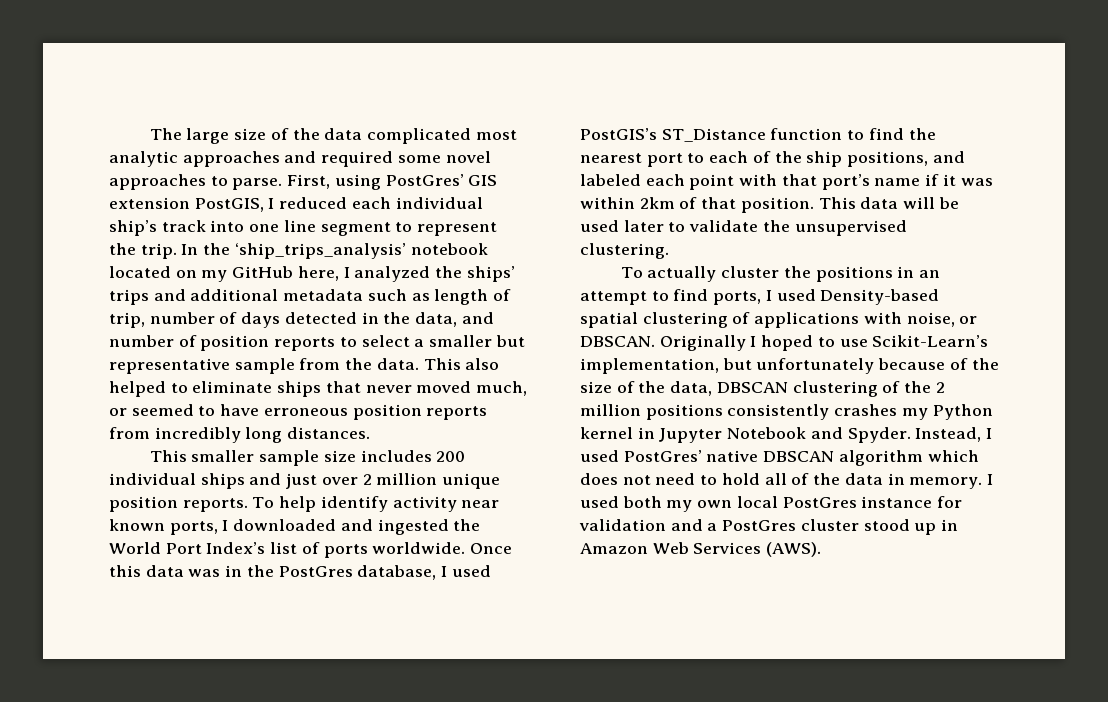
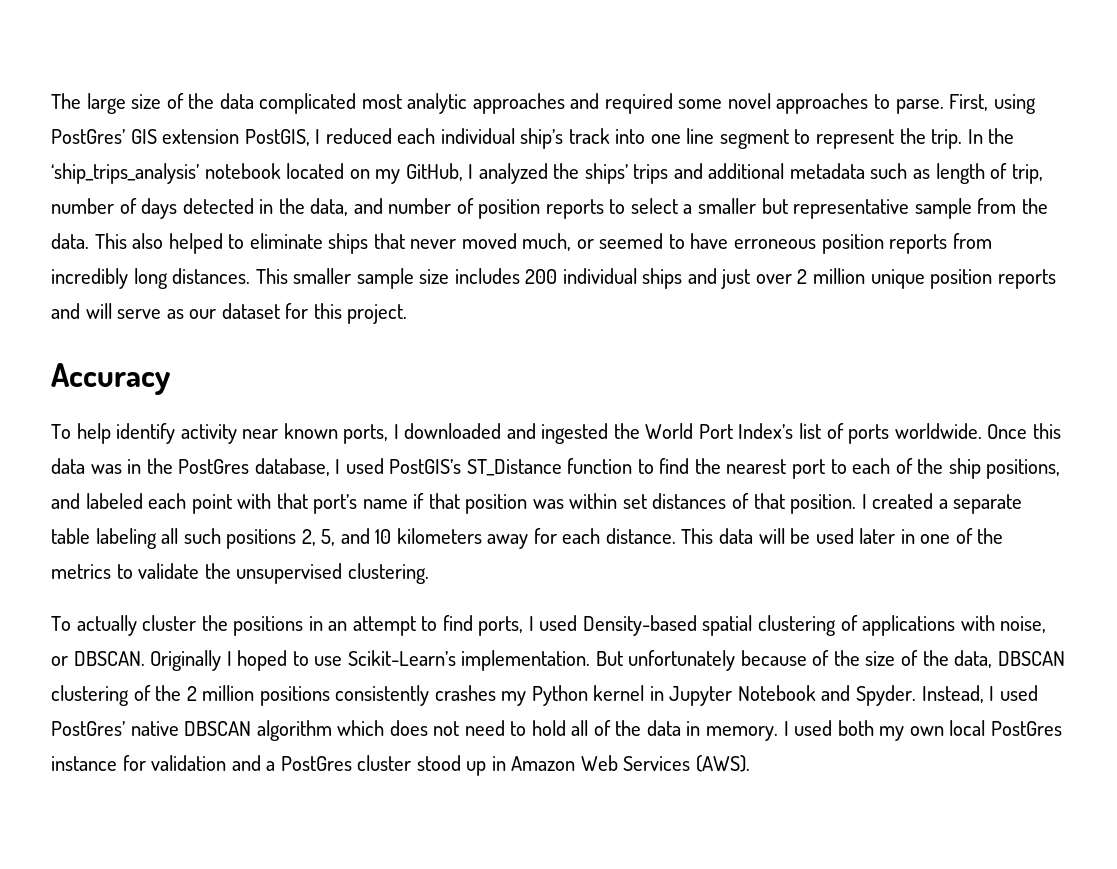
- In the ‘ship_trips_analysis’ notebook located on my GitHub here, I analyzed the ships’ trips and additional metadata such as length of trip, number of days detected in the data, and number of position reports to select a smaller but representative sample from the data.
+ In the ‘ship_trips_analysis’ notebook located on my GitHub, I analyzed the ships’ trips and additional metadata such as length of trip, number of days detected in the data, and number of position reports to select a smaller but representative sample from the data.
- This also helped to eliminate ships that never moved much, or seemed to have erroneous position reports from incredibly long distances.
- This smaller sample size includes 200 individual ships and just over 2 million unique position reports. To help identify activity near known ports, I downloaded and ingested the World Port Index’s list of ports worldwide.
+ This also helped to eliminate ships that never moved much, or seemed to have erroneous position reports from incredibly long distances. This smaller sample size includes 200 individual ships and just over 2 million unique position reports and will serve as our dataset for this project.
+ Accuracy
+ To help identify activity near known ports, I downloaded and ingested the World Port Index’s list of ports worldwide.
- Once this data was in the PostGres database, I used PostGIS’s ST_Distance function to find the nearest port to each of the ship positions, and labeled each point with that port’s name if it was within 2km of that position.
+ Once this data was in the PostGres database, I used PostGIS’s ST_Distance function to find the nearest port to each of the ship positions, and labeled each point with that port’s name if that position was within set distances of that position. I created a separate table labeling all such positions 2, 5, and 10 kilometers away for each distance.
- This data will be used later to validate the unsupervised clustering.
+ This data will be used later in one of the metrics to validate the unsupervised clustering.
- Originally I hoped to use Scikit-Learn’s implementation, but unfortunately because of the size of the data, DBSCAN clustering of the 2 million positions consistently crashes my Python kernel in Jupyter Notebook and Spyder.
+ Originally I hoped to use Scikit-Learn’s implementation. But unfortunately because of the size of the data, DBSCAN clustering of the 2 million positions consistently crashes my Python kernel in Jupyter Notebook and Spyder.

